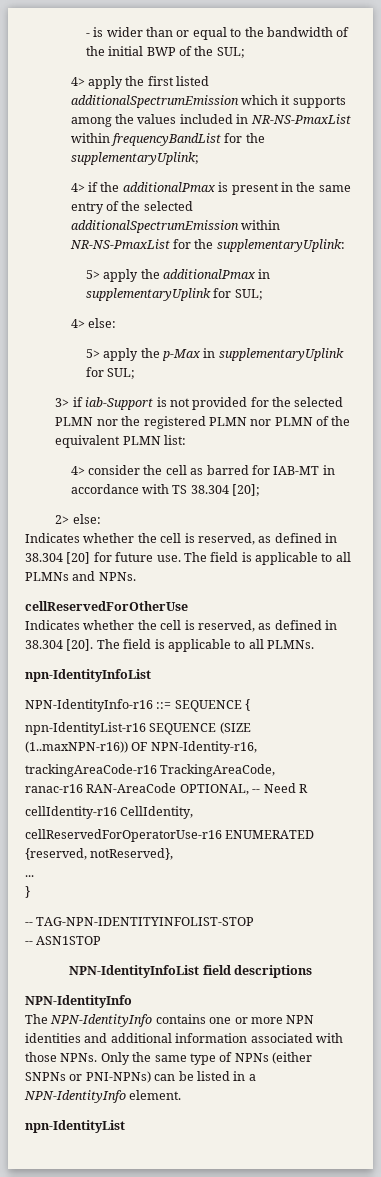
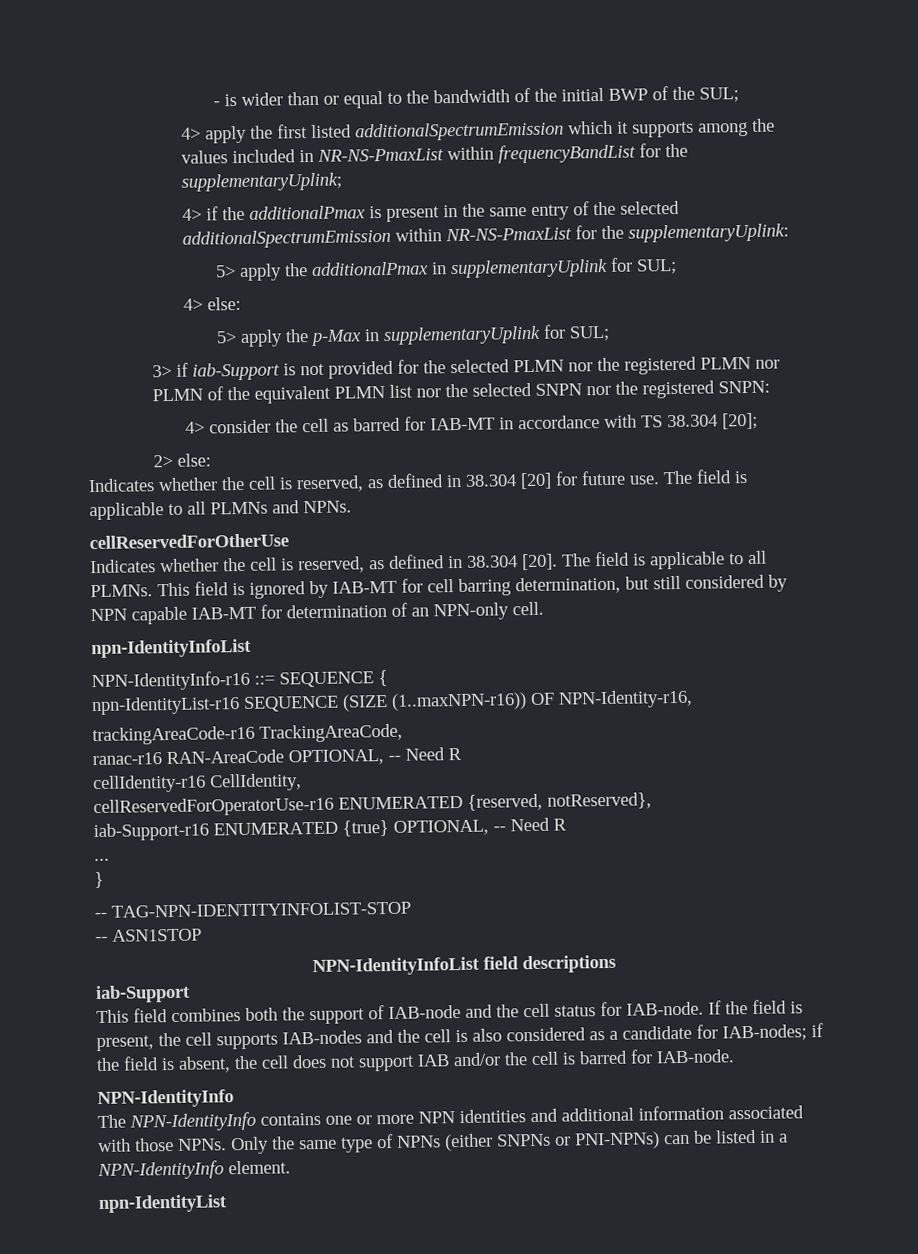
- 3> if iab-Support is not provided for the selected PLMN nor the registered PLMN nor PLMN of the equivalent PLMN list:
+ 3> if iab-Support is not provided for the selected PLMN nor the registered PLMN nor PLMN of the equivalent PLMN list nor the selected SNPN nor the registered SNPN:
+ This field is ignored by IAB-MT for cell barring determination, but still considered by NPN capable IAB-MT for determination of an NPN-only cell.
+ iab-Support-r16 ENUMERATED {true} OPTIONAL, -- Need R
  NPN-IdentityInfoList field descriptions
+ iab-Support
+ This field combines both the support of IAB-node and the cell status for IAB-node. If the field is present, the cell supports IAB-nodes and the cell is also considered as a candidate for IAB-nodes; if the field is absent, the cell does not support IAB and/or the cell is barred for IAB-node.

